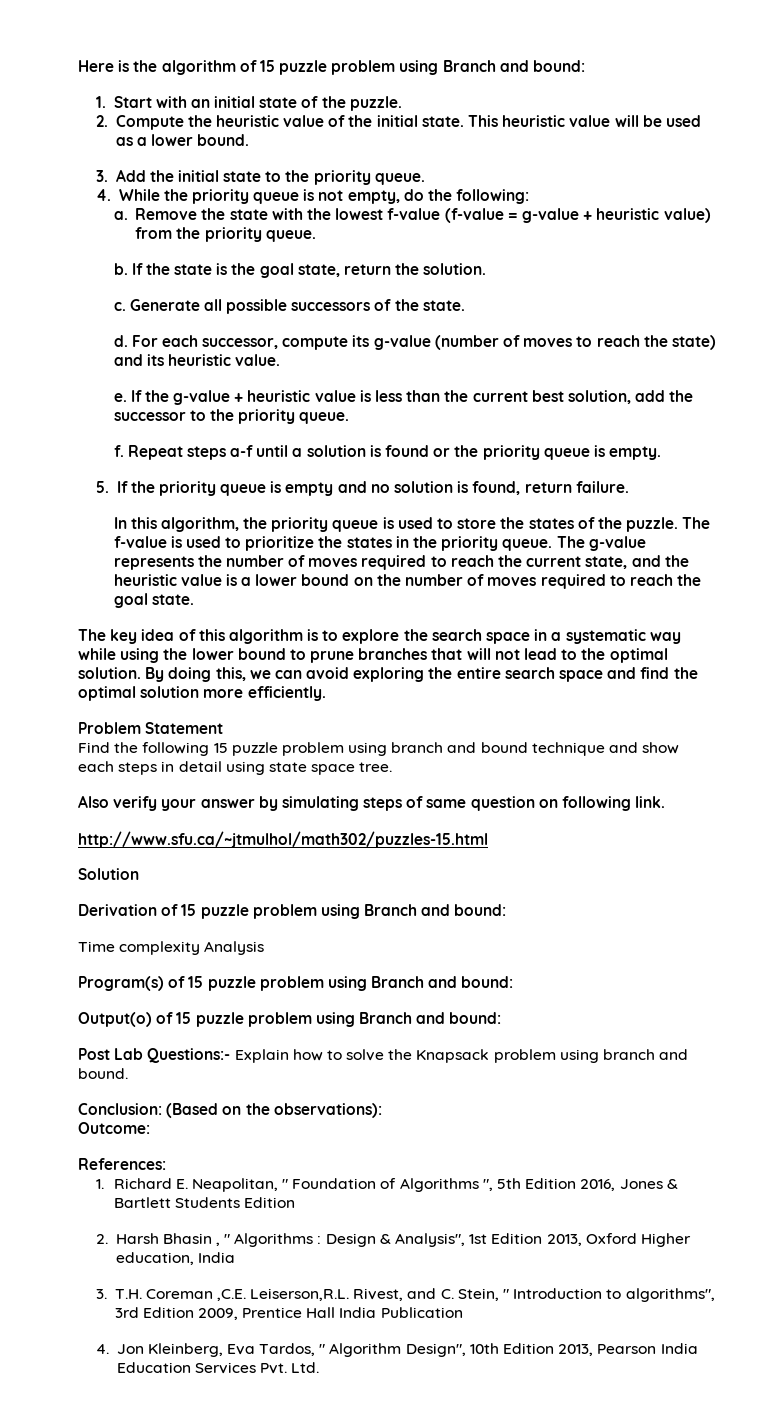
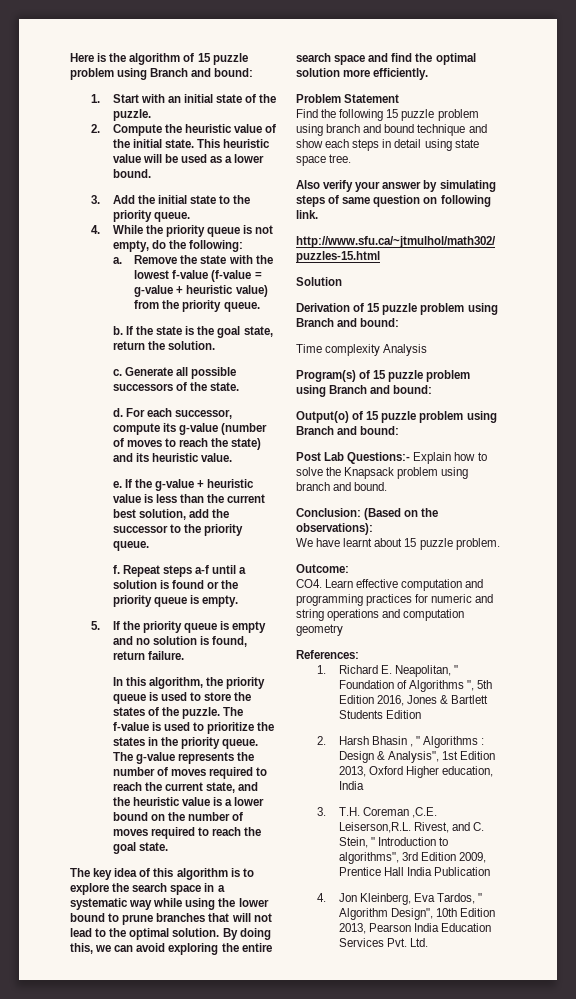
+ We have learnt about 15 puzzle problem.
  Outcome:
+ CO4. Learn effective computation and programming practices for numeric and string operations and computation geometry

